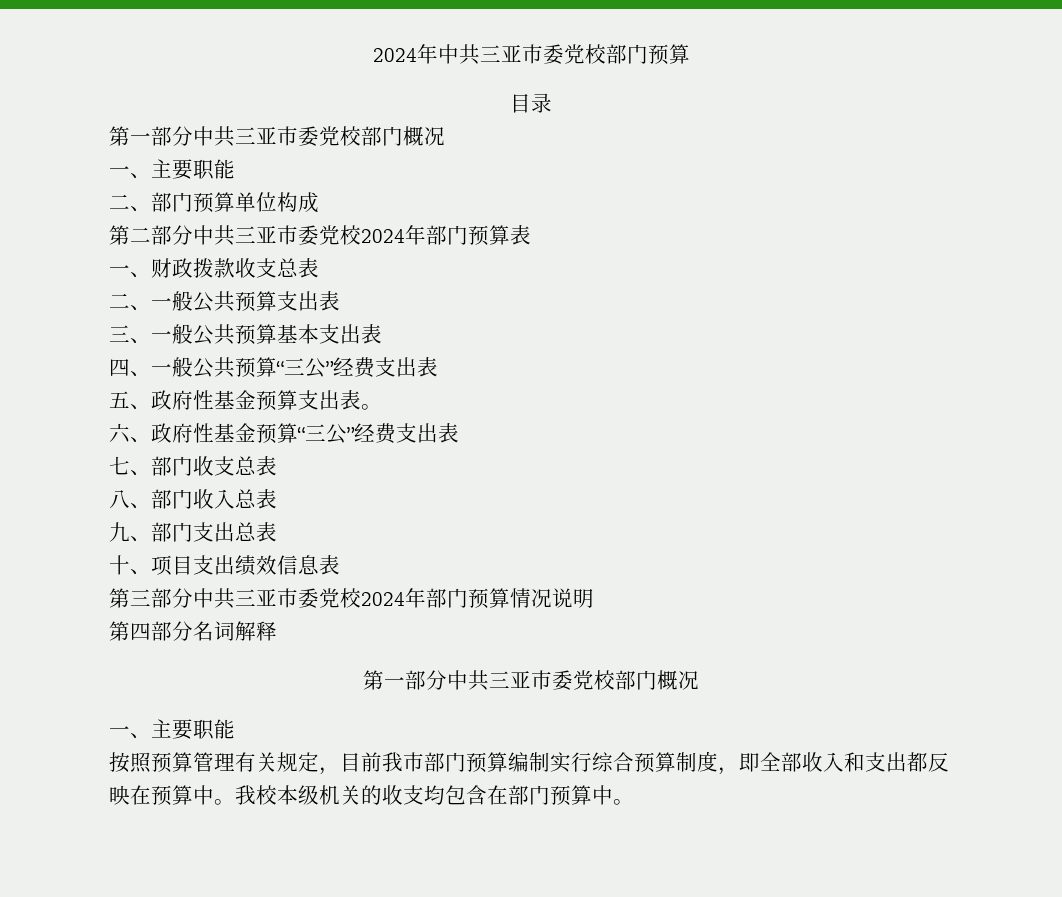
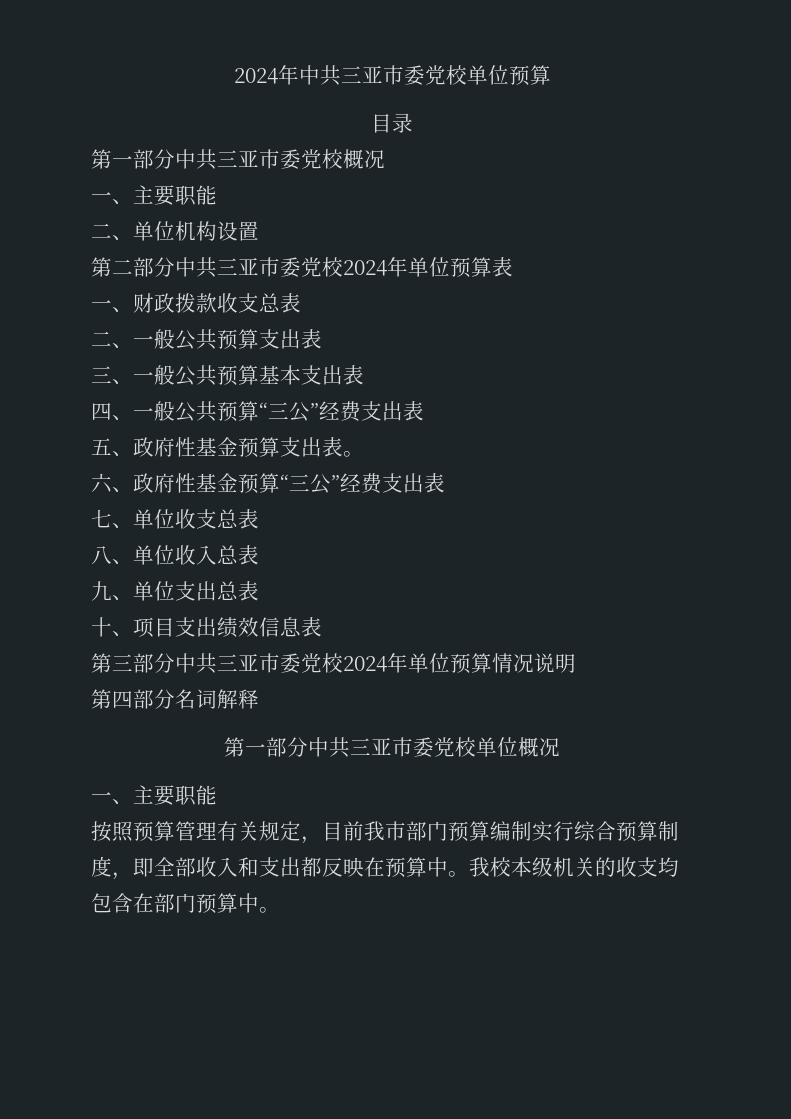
- 2024年中共三亚市委党校部门预算
+ 2024年中共三亚市委党校单位预算
  目录
- 第一部分中共三亚市委党校部门概况
+ 第一部分中共三亚市委党校概况
- 二、部门预算单位构成
+ 二、单位机构设置
- 第二部分中共三亚市委党校2024年部门预算表
+ 第二部分中共三亚市委党校2024年单位预算表
- 七、部门收支总表
+ 七、单位收支总表
- 八、部门收入总表
+ 八、单位收入总表
- 九、部门支出总表
+ 九、单位支出总表
- 第三部分中共三亚市委党校2024年部门预算情况说明
+ 第三部分中共三亚市委党校2024年单位预算情况说明
  第四部分名词解释
- 第一部分中共三亚市委党校部门概况
+ 第一部分中共三亚市委党校单位概况

